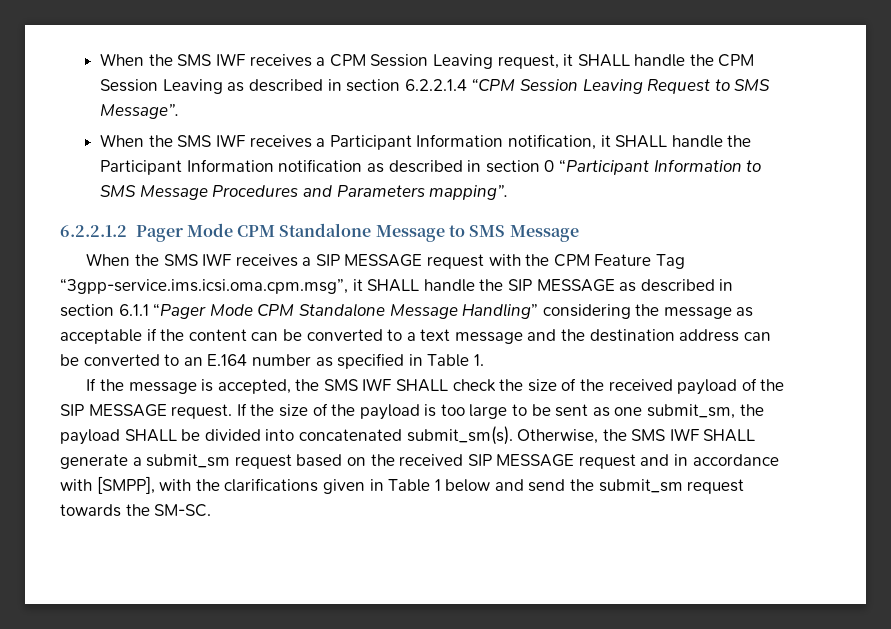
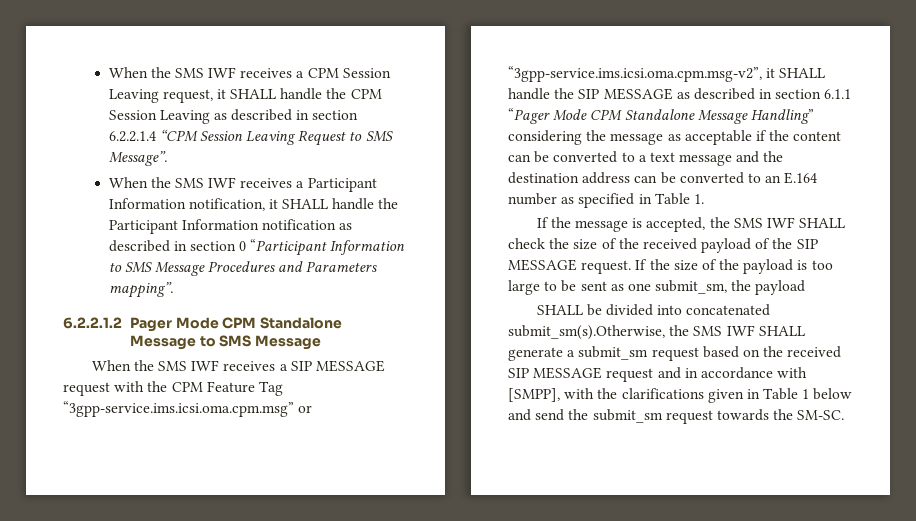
- When the SMS IWF receives a SIP MESSAGE request with the CPM Feature Tag “3gpp-service.ims.icsi.oma.cpm.msg”, it SHALL handle the SIP MESSAGE as described in section 6.1.1 “Pager Mode CPM Standalone Message Handling” considering the message as acceptable if the content can be converted to a text message and the destination address can be converted to an E.164 number as specified in Table 1.
+ When the SMS IWF receives a SIP MESSAGE request with the CPM Feature Tag “3gpp-service.ims.icsi.oma.cpm.msg” or “3gpp-service.ims.icsi.oma.cpm.msg-v2”, it SHALL handle the SIP MESSAGE as described in section 6.1.1 “Pager Mode CPM Standalone Message Handling” considering the message as acceptable if the content can be converted to a text message and the destination address can be converted to an E.164 number as specified in Table 1.
- If the size of the payload is too large to be sent as one submit_sm, the payload SHALL be divided into concatenated submit_sm(s). Otherwise, the SMS IWF SHALL generate a submit_sm request based on the received SIP MESSAGE request and in accordance with [SMPP], with the clarifications given in Table 1 below and send the submit_sm request towards the SM-SC.
+ If the size of the payload is too large to be sent as one submit_sm, the payload
+ SHALL be divided into concatenated submit_sm(s).Otherwise, the SMS IWF SHALL generate a submit_sm request based on the received SIP MESSAGE request and in accordance with [SMPP], with the clarifications given in Table 1 below and send the submit_sm request towards the SM-SC.

